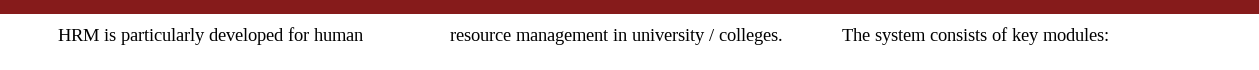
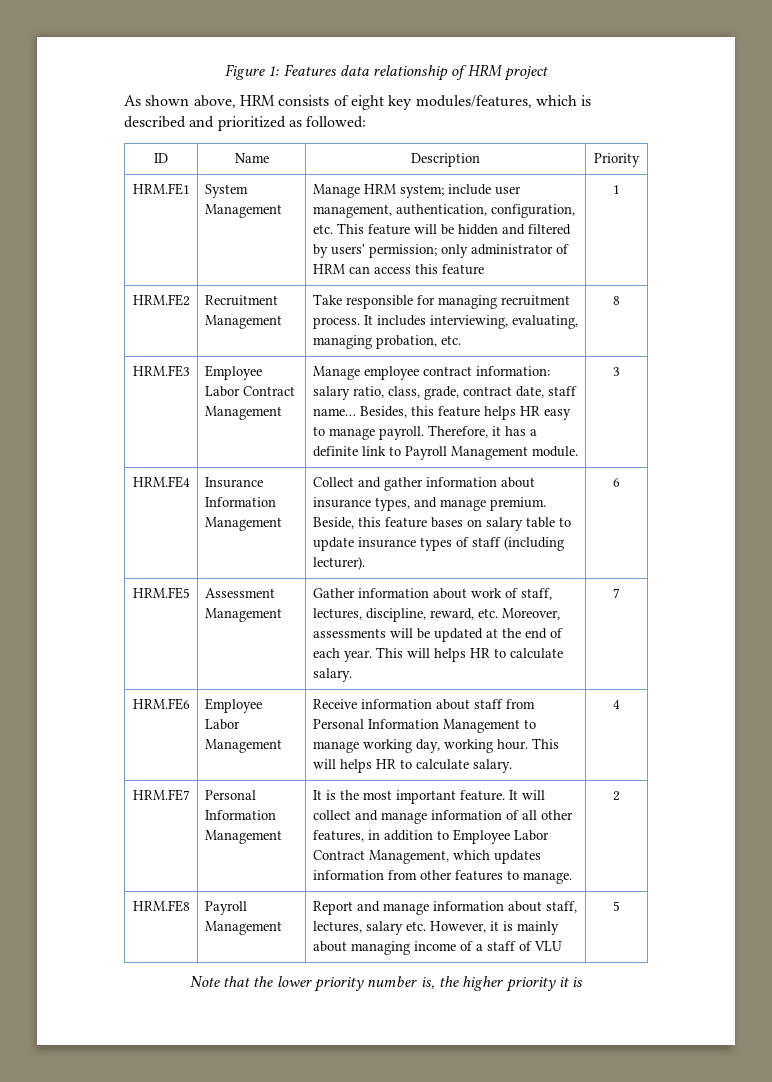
- HRM is particularly developed for human resource management in university / colleges. The system consists of key modules:
+ Figure 1: Features data relationship of HRM project
+ As shown above, HRM consists of eight key modules/features, which is described and prioritized as followed:
+ ID | Name | Description | Priority
+ HRM.FE1 | System Management | Manage HRM system; include user management, authentication, configuration, etc. This feature will be hidden and filtered by users' permission; only administrator of HRM can access this feature | 1
+ HRM.FE2 | Recruitment Management | Take responsible for managing recruitment process. It includes interviewing, evaluating, managing probation, etc. | 8
+ HRM.FE3 | Employee Labor Contract Management | Manage employee contract information: salary ratio, class, grade, contract date, staff name… Besides, this feature helps HR easy to manage payroll. Therefore, it has a definite link to Payroll Management module. | 3
+ HRM.FE4 | Insurance Information Management | Collect and gather information about insurance types, and manage premium. Beside, this feature bases on salary table to update insurance types of staff (including lecturer). | 6
+ HRM.FE5 | Assessment Management | Gather information about work of staff, lectures, discipline, reward, etc. Moreover, assessments will be updated at the end of each year. This will helps HR to calculate salary. | 7
+ HRM.FE6 | Employee Labor Management | Receive information about staff from Personal Information Management to manage working day, working hour. This will helps HR to calculate salary. | 4
+ HRM.FE7 | Personal Information Management | It is the most important feature. It will collect and manage information of all other features, in addition to Employee Labor Contract Management, which updates information from other features to manage. | 2
+ HRM.FE8 | Payroll Management | Report and manage information about staff, lectures, salary etc. However, it is mainly about managing income of a staff of VLU | 5
+ Note that the lower priority number is, the higher priority it is

